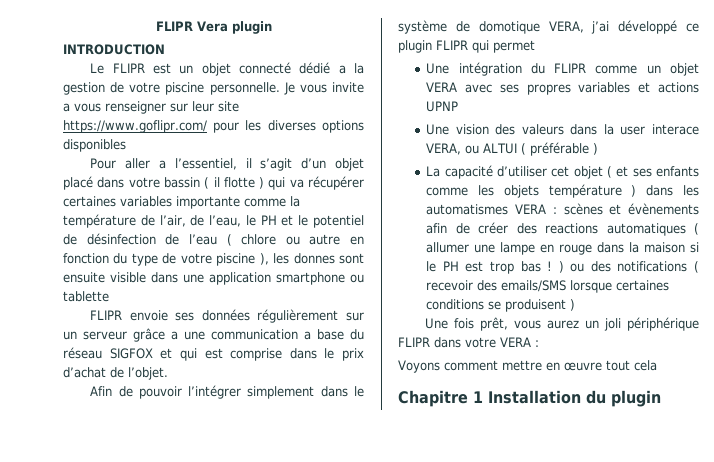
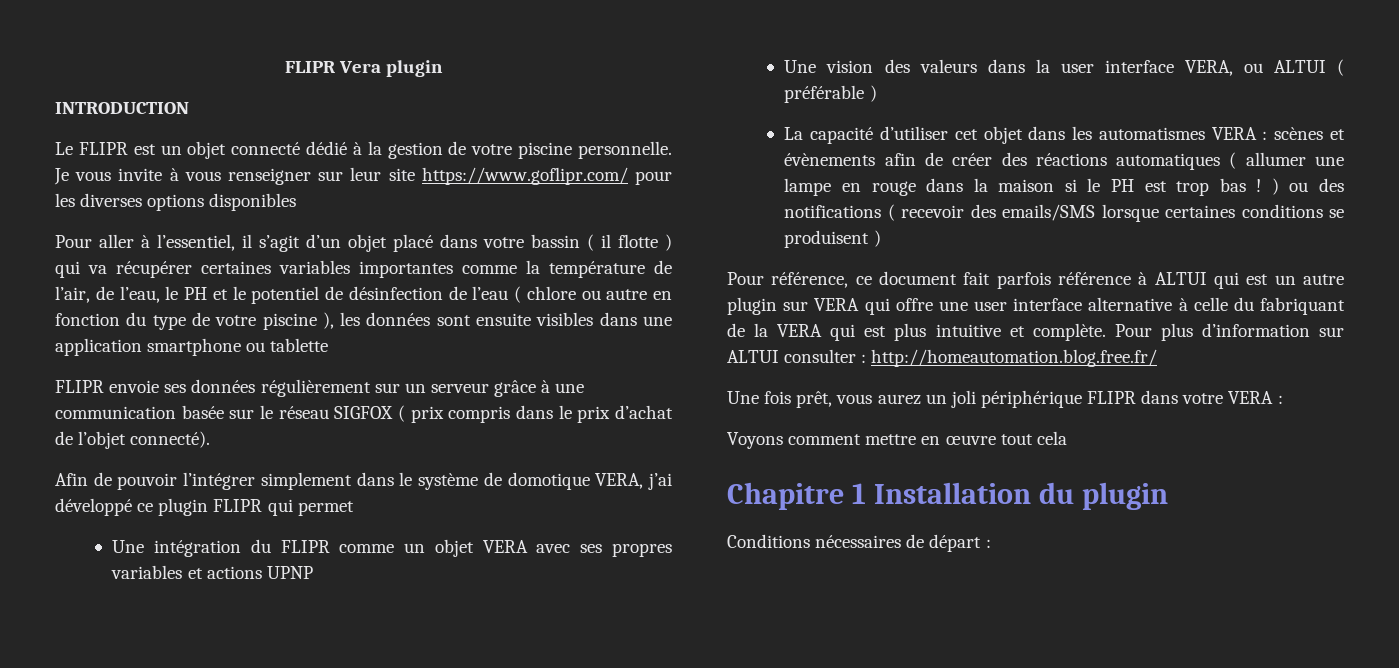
- Le FLIPR est un objet connecté dédié a la gestion de votre piscine personnelle.
+ Le FLIPR est un objet connecté dédié à la gestion de votre piscine personnelle.
- Je vous invite a vous renseigner sur leur site https://www.goflipr.com/ pour les diverses options disponibles
+ Je vous invite à vous renseigner sur leur site https://www.goflipr.com/ pour les diverses options disponibles
- Pour aller a l’essentiel, il s’agit d’un objet placé dans votre bassin ( il flotte ) qui va récupérer certaines variables importante comme la température de l’air, de l’eau, le PH et le potentiel de désinfection de l’eau ( chlore ou autre en fonction du type de votre piscine ), les donnes sont ensuite visible dans une application smartphone ou tablette
+ Pour aller à l’essentiel, il s’agit d’un objet placé dans votre bassin ( il flotte ) qui va récupérer certaines variables importantes comme la température de l’air, de l’eau, le PH et le potentiel de désinfection de l’eau ( chlore ou autre en fonction du type de votre piscine ), les données sont ensuite visibles dans une application smartphone ou tablette
- FLIPR envoie ses données régulièrement sur un serveur grâce a une communication a base du réseau SIGFOX et qui est comprise dans le prix d’achat de l’objet.
+ FLIPR envoie ses données régulièrement sur un serveur grâce à une communication basée sur le réseau SIGFOX ( prix compris dans le prix d’achat de l’objet connecté).
- Une vision des valeurs dans la user interace VERA, ou ALTUI ( préférable )
+ Une vision des valeurs dans la user interface VERA, ou ALTUI ( préférable )
- La capacité d’utiliser cet objet ( et ses enfants comme les objets température ) dans les automatismes VERA : scènes et évènements afin de créer des reactions automatiques ( allumer une lampe en rouge dans la maison si le PH est trop bas ! ) ou des notifications ( recevoir des emails/SMS lorsque certaines conditions se produisent )
+ La capacité d’utiliser cet objet dans les automatismes VERA : scènes et évènements afin de créer des réactions automatiques ( allumer une lampe en rouge dans la maison si le PH est trop bas ! ) ou des notifications ( recevoir des emails/SMS lorsque certaines conditions se produisent )
+ Pour référence, ce document fait parfois référence à ALTUI qui est un autre plugin sur VERA qui offre une user interface alternative à celle du fabriquant de la VERA qui est plus intuitive et complète. Pour plus d’information sur ALTUI consulter : http://homeautomation.blog.free.fr/
+ Conditions nécessaires de départ :

